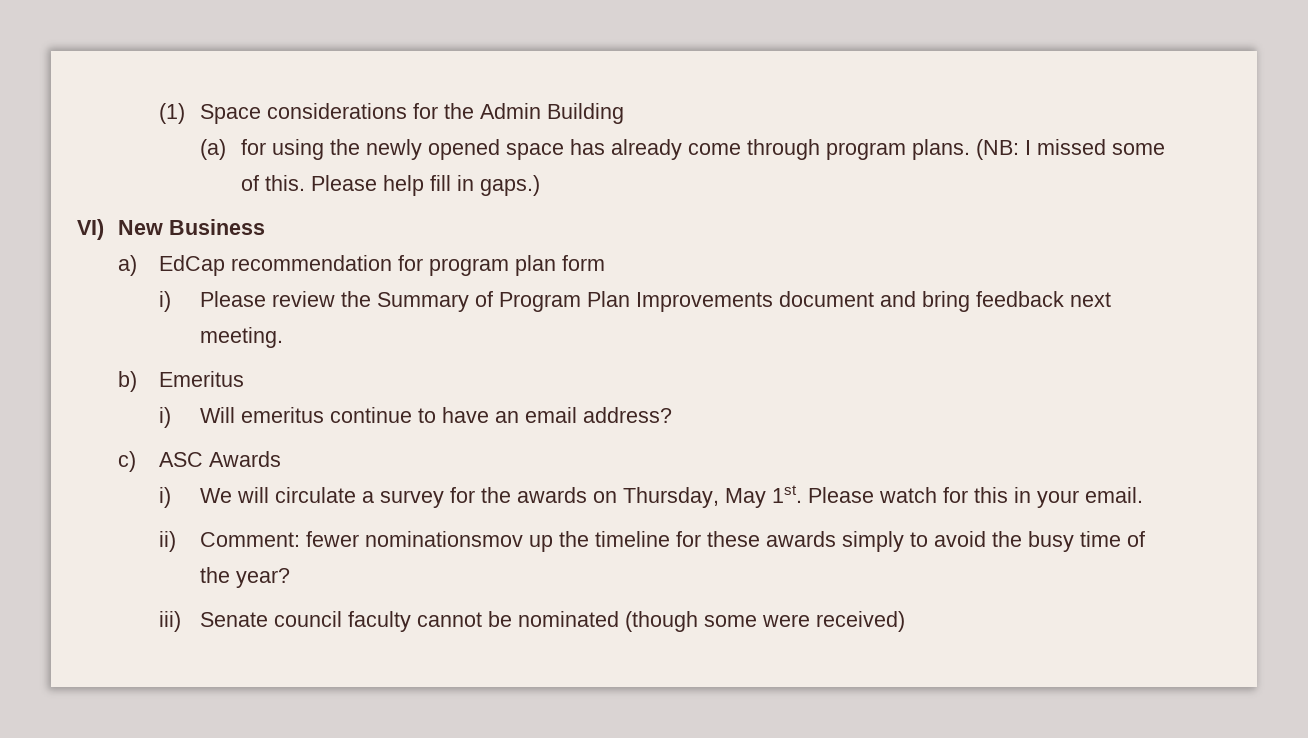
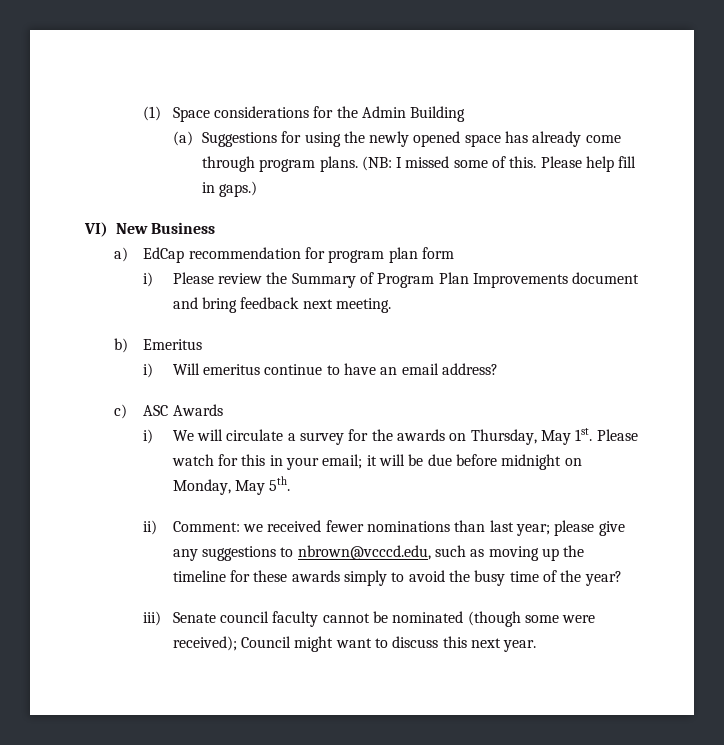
- (a) for using the newly opened space has already come through program plans.
+ (a) Suggestions for using the newly opened space has already come through program plans.
- Please watch for this in your email.
- ii) Comment: fewer nominationsmov up the timeline for these awards simply to avoid the busy time of the year?
+ Please watch for this in your email; it will be due before midnight on Monday, May 5th.
+ ii) Comment: we received fewer nominations than last year; please give any suggestions to nbrown@vcccd.edu, such as moving up the timeline for these awards simply to avoid the busy time of the year?
- iii) Senate council faculty cannot be nominated (though some were received)
+ iii) Senate council faculty cannot be nominated (though some were received); Council might want to discuss this next year.

